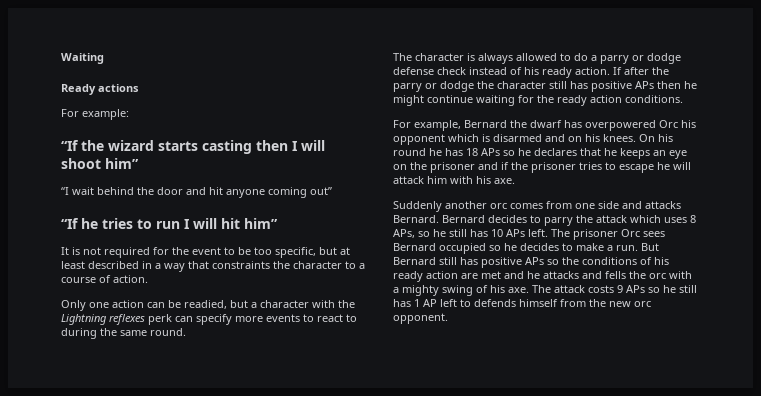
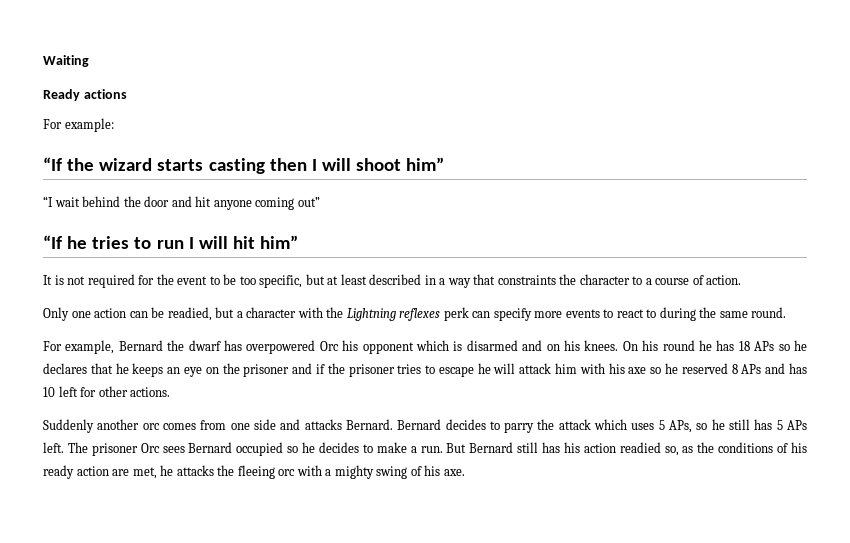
- The character is always allowed to do a parry or dodge defense check instead of his ready action. If after the parry or dodge the character still has positive APs then he might continue waiting for the ready action conditions.
- On his round he has 18 APs so he declares that he keeps an eye on the prisoner and if the prisoner tries to escape he will attack him with his axe.
+ On his round he has 18 APs so he declares that he keeps an eye on the prisoner and if the prisoner tries to escape he will attack him with his axe so he reserved 8 APs and has 10 left for other actions.
- Bernard decides to parry the attack which uses 8 APs, so he still has 10 APs left.
+ Bernard decides to parry the attack which uses 5 APs, so he still has 5 APs left.
- But Bernard still has positive APs so the conditions of his ready action are met and he attacks and fells the orc with a mighty swing of his axe. The attack costs 9 APs so he still has 1 AP left to defends himself from the new orc opponent.
+ But Bernard still has his action readied so, as the conditions of his ready action are met, he attacks the fleeing orc with a mighty swing of his axe.

